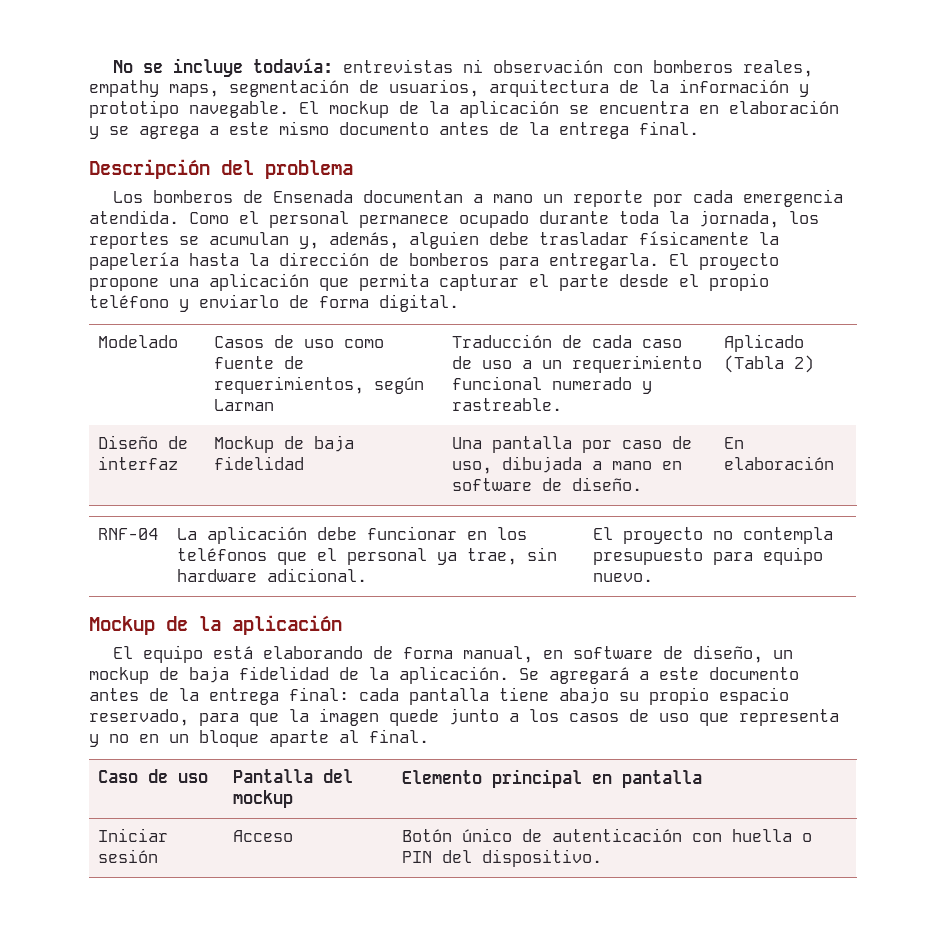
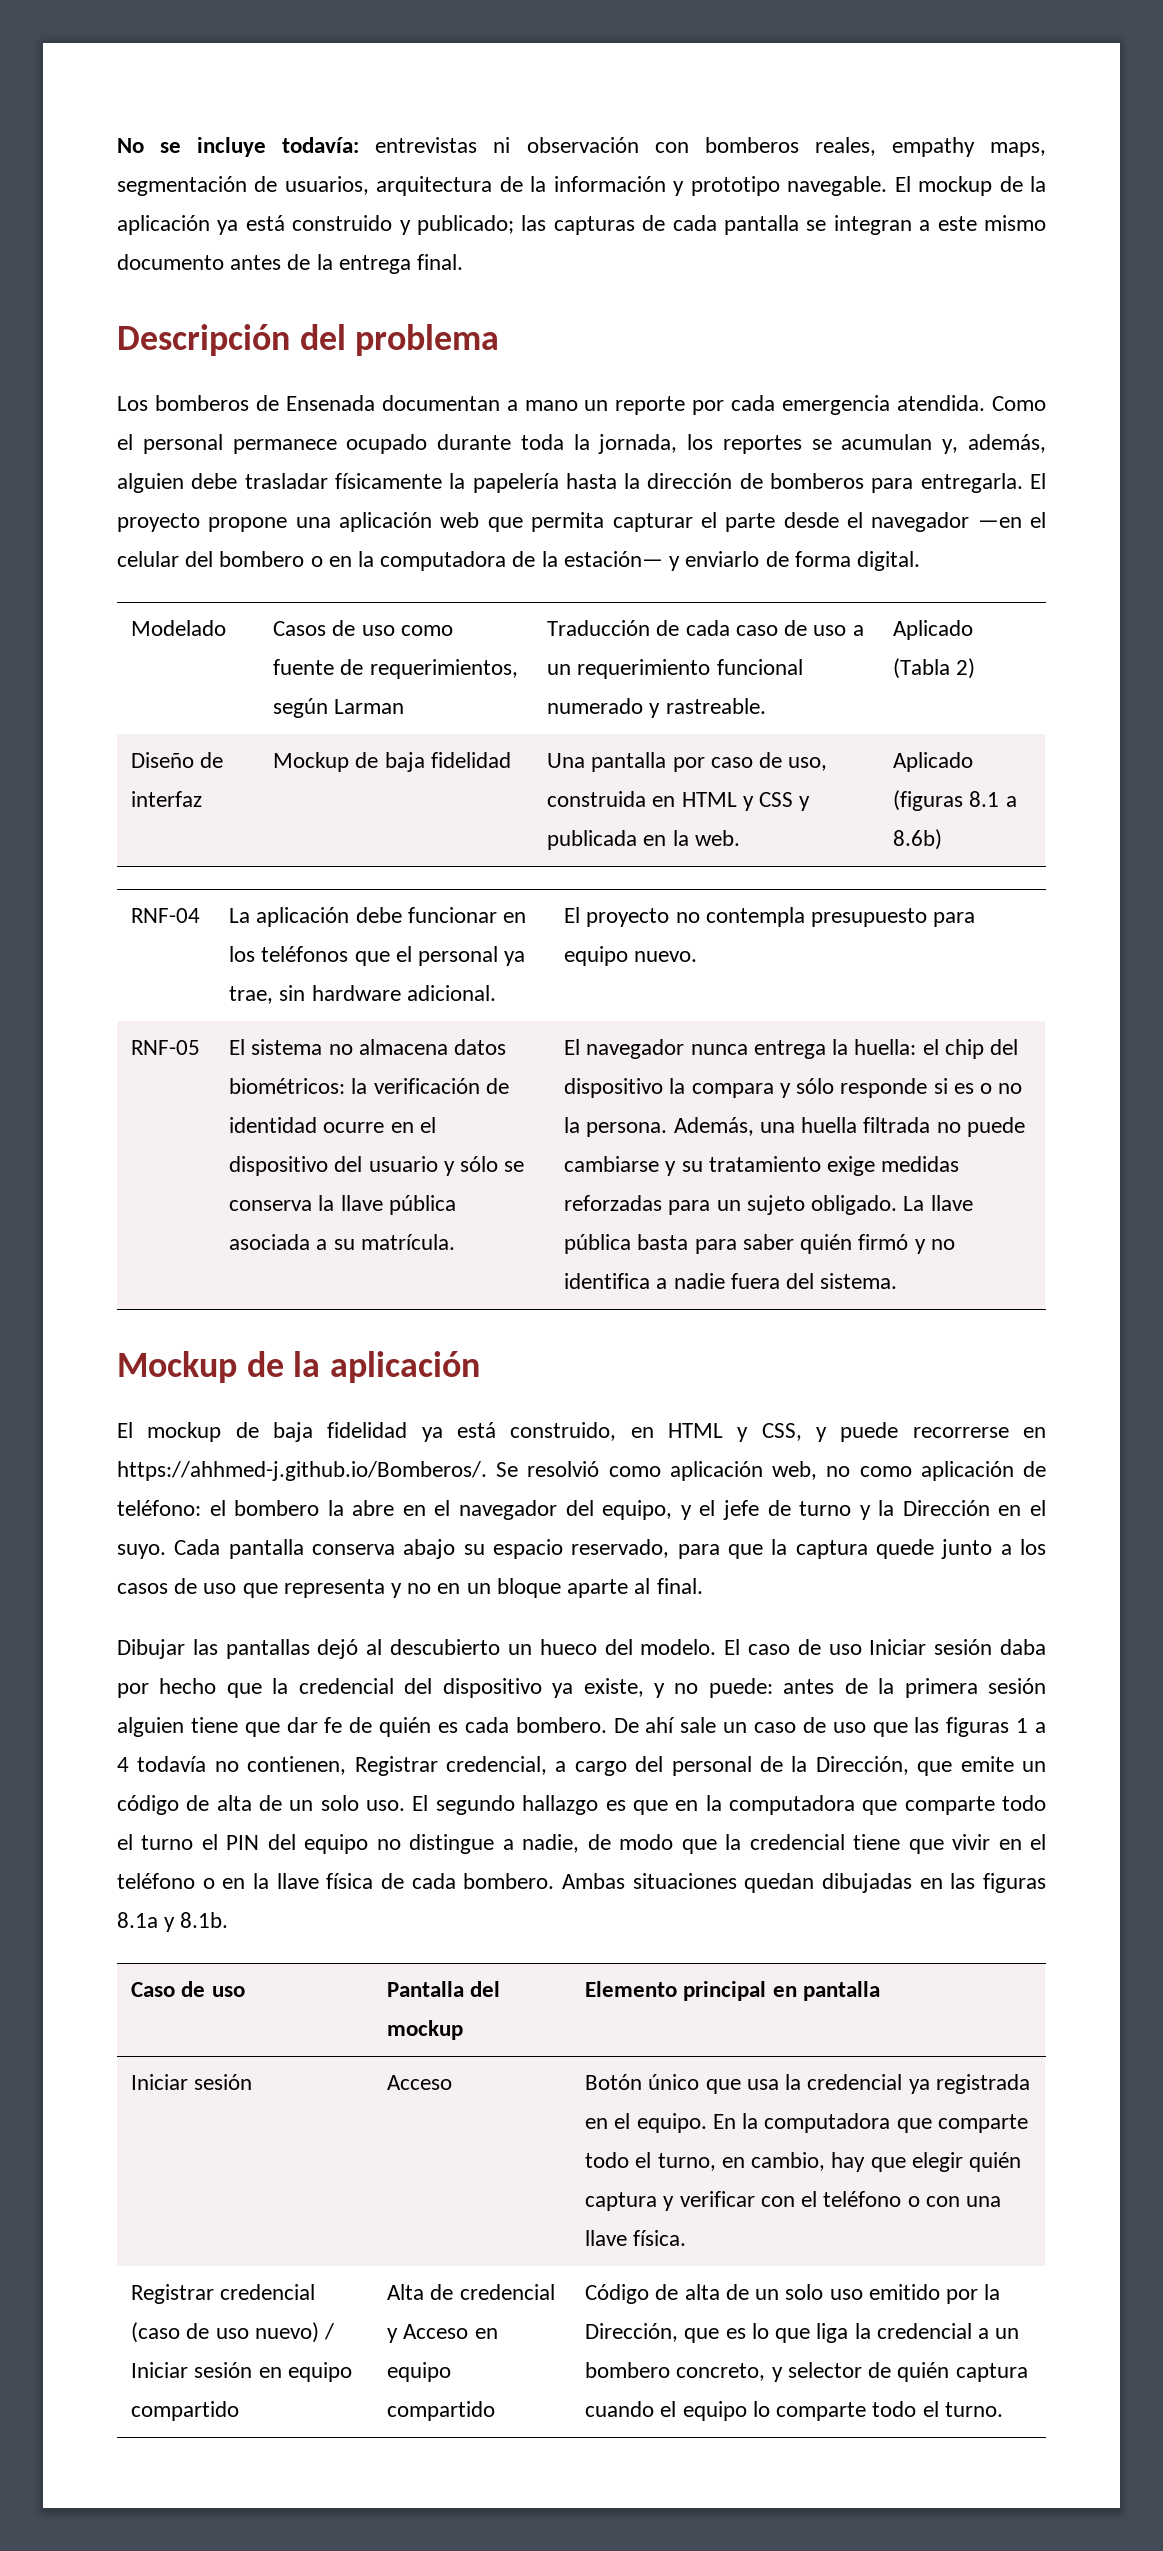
- El mockup de la aplicación se encuentra en elaboración y se agrega a este mismo documento antes de la entrega final.
+ El mockup de la aplicación ya está construido y publicado; las capturas de cada pantalla se integran a este mismo documento antes de la entrega final.
- El proyecto propone una aplicación que permita capturar el parte desde el propio teléfono y enviarlo de forma digital.
+ El proyecto propone una aplicación web que permita capturar el parte desde el navegador —en el celular del bombero o en la computadora de la estación— y enviarlo de forma digital.
- Diseño de interfaz | Mockup de baja fidelidad | Una pantalla por caso de uso, dibujada a mano en software de diseño. | En elaboración
+ Diseño de interfaz | Mockup de baja fidelidad | Una pantalla por caso de uso, construida en HTML y CSS y publicada en la web. | Aplicado (figuras 8.1 a 8.6b)
+ RNF-05 | El sistema no almacena datos biométricos: la verificación de identidad ocurre en el dispositivo del usuario y sólo se conserva la llave pública asociada a su matrícula. | El navegador nunca entrega la huella: el chip del dispositivo la compara y sólo responde si es o no la persona. Además, una huella filtrada no puede cambiarse y su tratamiento exige medidas reforzadas para un sujeto obligado. La llave pública basta para saber quién firmó y no identifica a nadie fuera del sistema.
- El equipo está elaborando de forma manual, en software de diseño, un mockup de baja fidelidad de la aplicación. Se agregará a este documento antes de la entrega final: cada pantalla tiene abajo su propio espacio reservado, para que la imagen quede junto a los casos de uso que representa y no en un bloque aparte al final.
+ El mockup de baja fidelidad ya está construido, en HTML y CSS, y puede recorrerse en https://ahhmed-j.github.io/Bomberos/. Se resolvió como aplicación web, no como aplicación de teléfono: el bombero la abre en el navegador del equipo, y el jefe de turno y la Dirección en el suyo. Cada pantalla conserva abajo su espacio reservado, para que la captura quede junto a los casos de uso que representa y no en un bloque aparte al final.
+ Dibujar las pantallas dejó al descubierto un hueco del modelo. El caso de uso Iniciar sesión daba por hecho que la credencial del dispositivo ya existe, y no puede: antes de la primera sesión alguien tiene que dar fe de quién es cada bombero. De ahí sale un caso de uso que las figuras 1 a 4 todavía no contienen, Registrar credencial, a cargo del personal de la Dirección, que emite un código de alta de un solo uso. El segundo hallazgo es que en la computadora que comparte todo el turno el PIN del equipo no distingue a nadie, de modo que la credencial tiene que vivir en el teléfono o en la llave física de cada bombero. Ambas situaciones quedan dibujadas en las figuras 8.1a y 8.1b.
- Iniciar sesión | Acceso | Botón único de autenticación con huella o PIN del dispositivo.
+ Iniciar sesión | Acceso | Botón único que usa la credencial ya registrada en el equipo. En la computadora que comparte todo el turno, en cambio, hay que elegir quién captura y verificar con el teléfono o con una llave física.
+ Registrar credencial (caso de uso nuevo) / Iniciar sesión en equipo compartido | Alta de credencial y Acceso en equipo compartido | Código de alta de un solo uso emitido por la Dirección, que es lo que liga la credencial a un bombero concreto, y selector de quién captura cuando el equipo lo comparte todo el turno.

